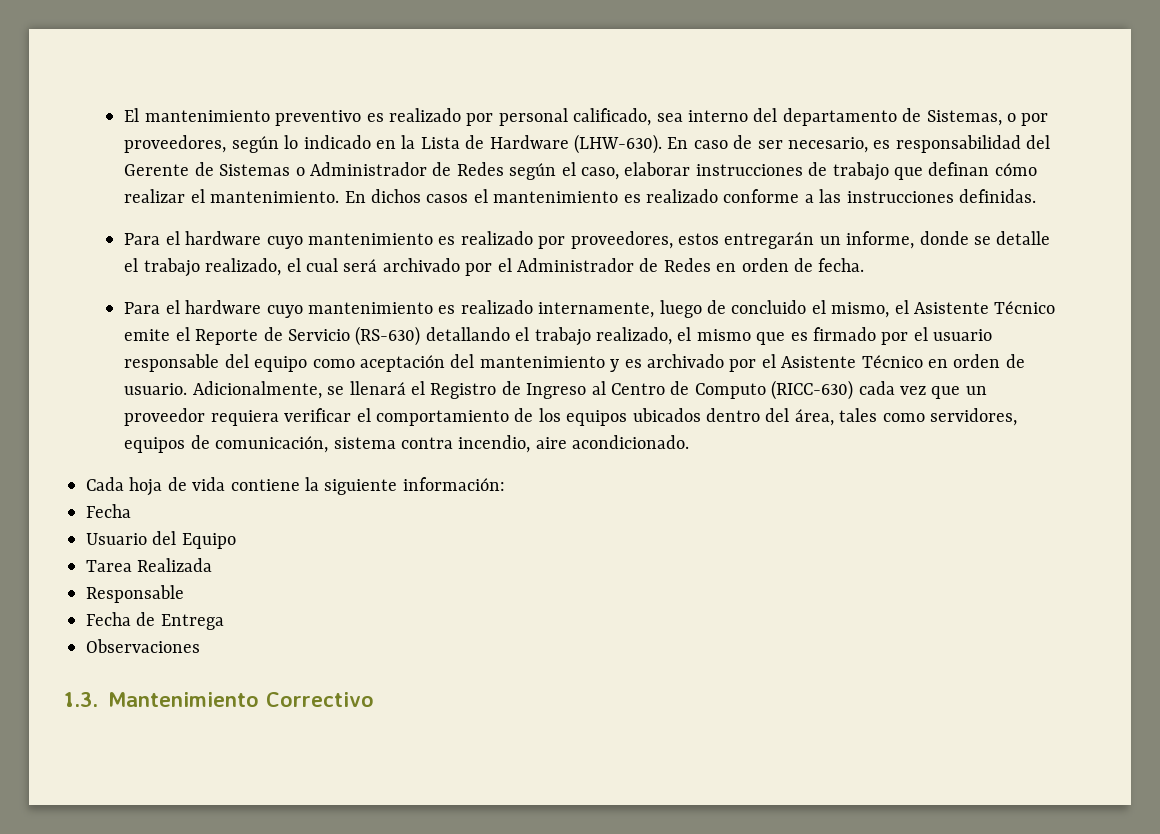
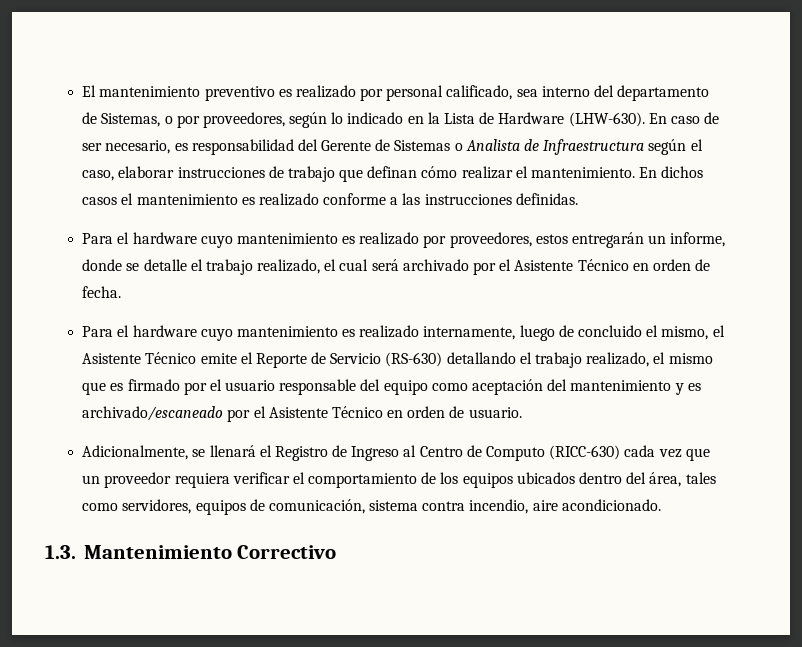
- En caso de ser necesario, es responsabilidad del Gerente de Sistemas o Administrador de Redes según el caso, elaborar instrucciones de trabajo que definan cómo realizar el mantenimiento.
+ En caso de ser necesario, es responsabilidad del Gerente de Sistemas o Analista de Infraestructura según el caso, elaborar instrucciones de trabajo que definan cómo realizar el mantenimiento.
- Para el hardware cuyo mantenimiento es realizado por proveedores, estos entregarán un informe, donde se detalle el trabajo realizado, el cual será archivado por el Administrador de Redes en orden de fecha.
+ Para el hardware cuyo mantenimiento es realizado por proveedores, estos entregarán un informe, donde se detalle el trabajo realizado, el cual será archivado por el Asistente Técnico en orden de fecha.
- Para el hardware cuyo mantenimiento es realizado internamente, luego de concluido el mismo, el Asistente Técnico emite el Reporte de Servicio (RS-630) detallando el trabajo realizado, el mismo que es firmado por el usuario responsable del equipo como aceptación del mantenimiento y es archivado por el Asistente Técnico en orden de usuario. Adicionalmente, se llenará el Registro de Ingreso al Centro de Computo (RICC-630) cada vez que un proveedor requiera verificar el comportamiento de los equipos ubicados dentro del área, tales como servidores, equipos de comunicación, sistema contra incendio, aire acondicionado.
+ Para el hardware cuyo mantenimiento es realizado internamente, luego de concluido el mismo, el Asistente Técnico emite el Reporte de Servicio (RS-630) detallando el trabajo realizado, el mismo que es firmado por el usuario responsable del equipo como aceptación del mantenimiento y es archivado/escaneado por el Asistente Técnico en orden de usuario.
+ Adicionalmente, se llenará el Registro de Ingreso al Centro de Computo (RICC-630) cada vez que un proveedor requiera verificar el comportamiento de los equipos ubicados dentro del área, tales como servidores, equipos de comunicación, sistema contra incendio, aire acondicionado.
- Cada hoja de vida contiene la siguiente información:
- Fecha
- Usuario del Equipo
- Tarea Realizada
- Responsable
- Fecha de Entrega
- Observaciones

